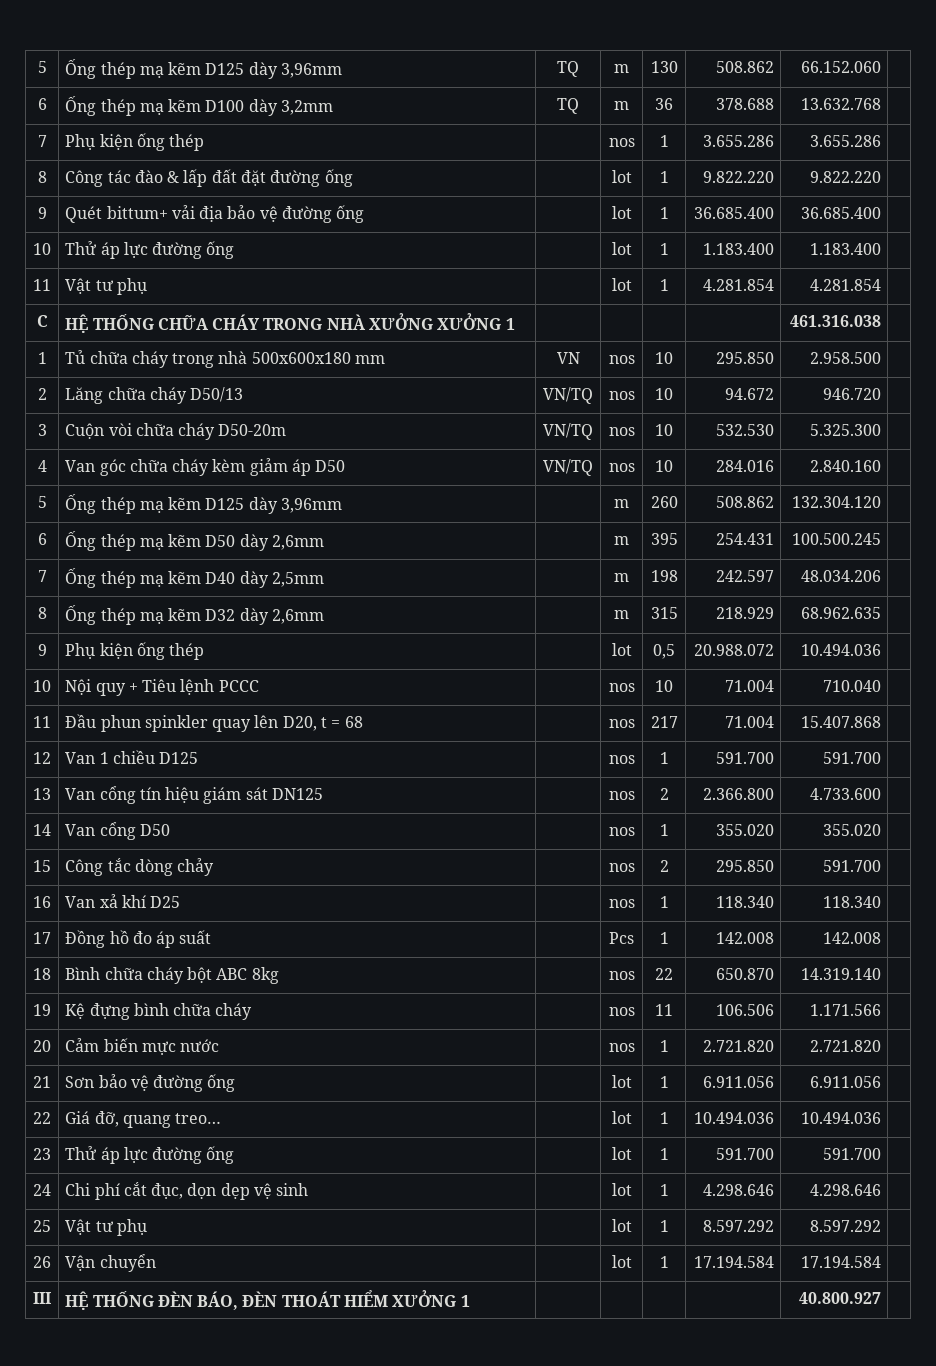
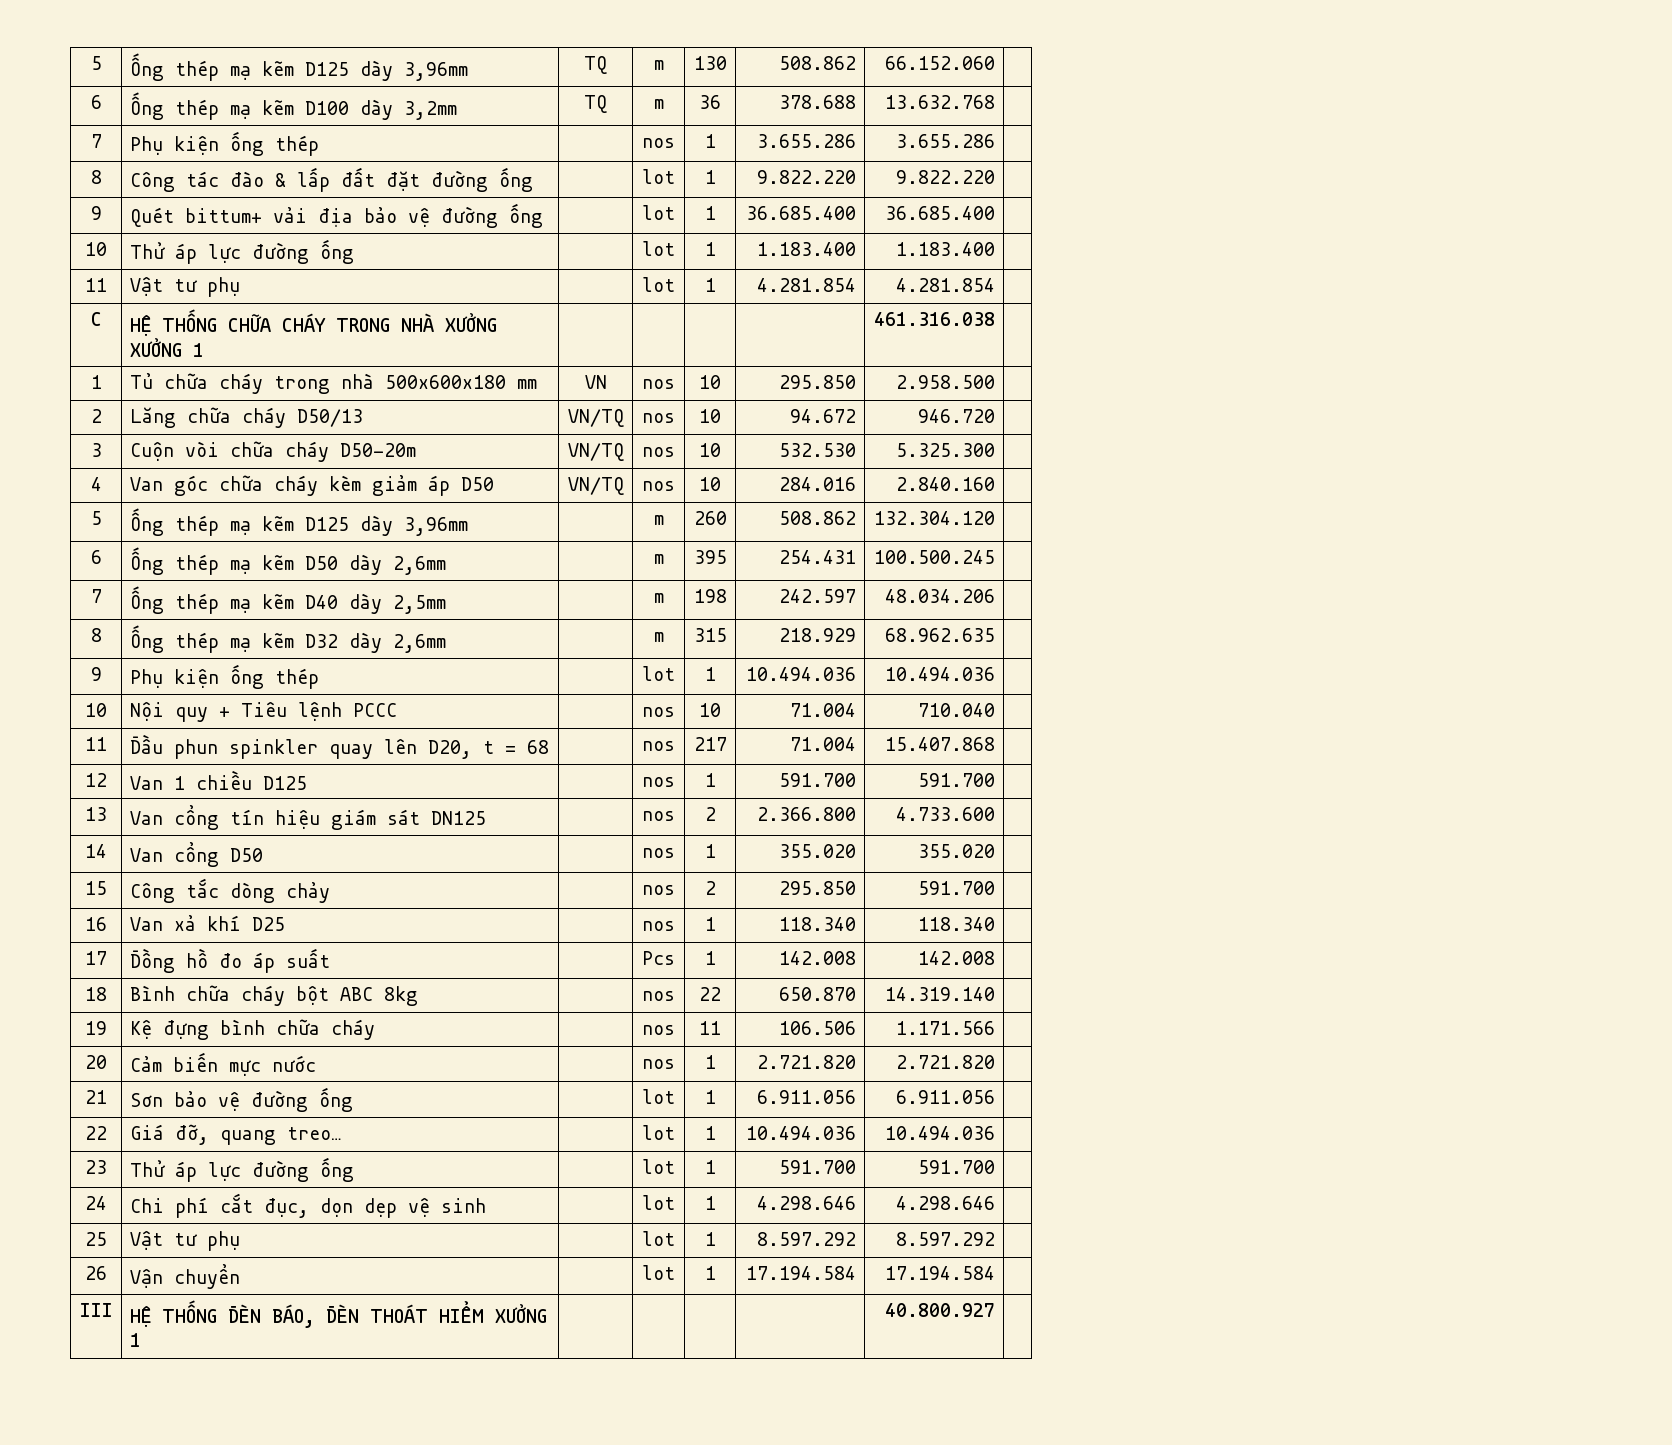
- 9 | Phụ kiện ống thép | | lot | 0,5 | 20.988.072 | 10.494.036 |
+ 9 | Phụ kiện ống thép | | lot | 1 | 10.494.036 | 10.494.036 |

